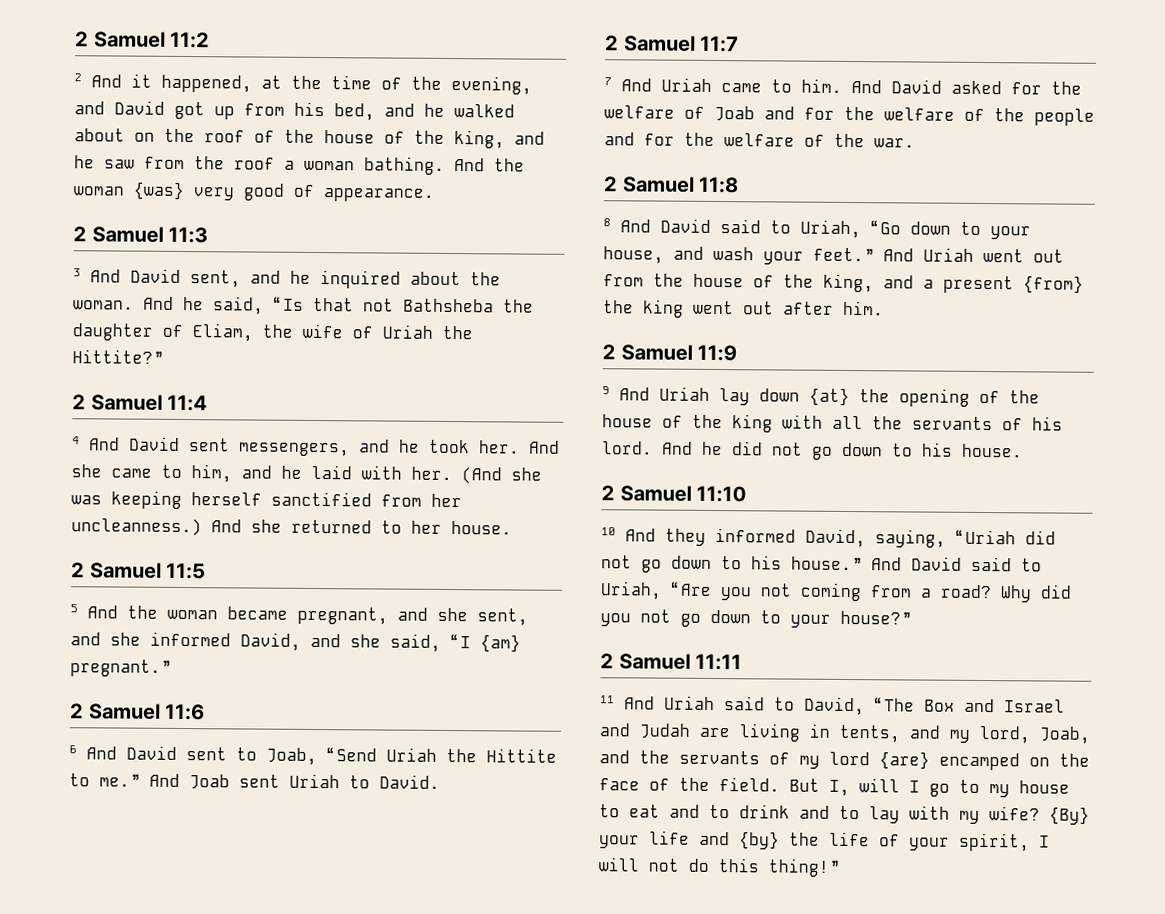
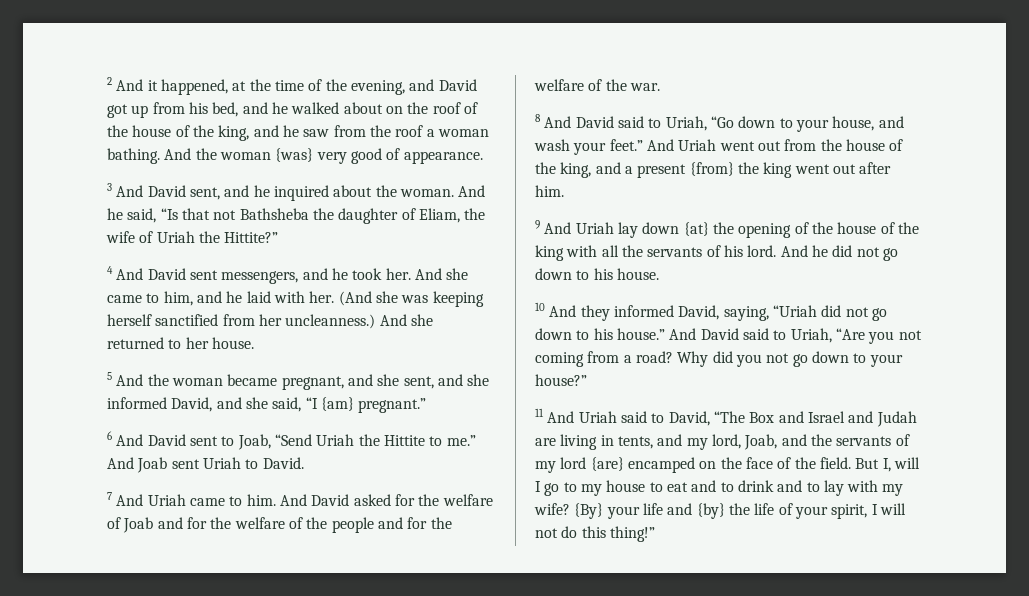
- 2 Samuel 11:2
- 2 Samuel 11:3
- 2 Samuel 11:4
- 2 Samuel 11:5
- 2 Samuel 11:6
- 2 Samuel 11:7
- 2 Samuel 11:8
- 2 Samuel 11:9
- 2 Samuel 11:10
- 2 Samuel 11:11

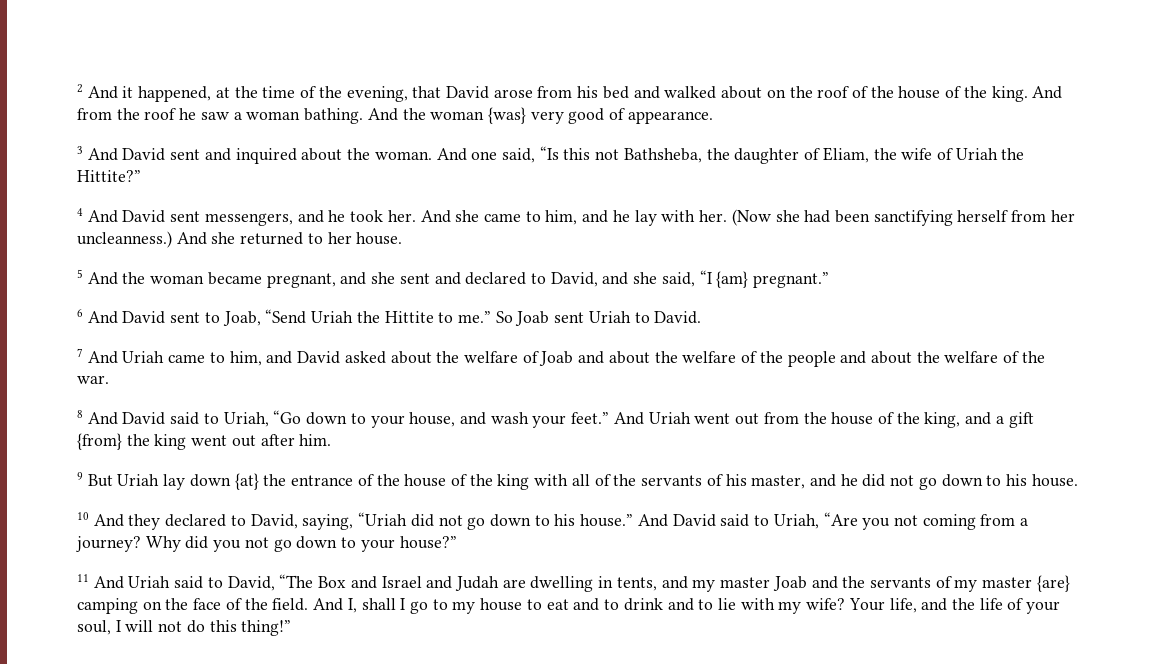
- 2 And it happened, at the time of the evening, and David got up from his bed, and he walked about on the roof of the house of the king, and he saw from the roof a woman bathing.
+ 2 And it happened, at the time of the evening, that David arose from his bed and walked about on the roof of the house of the king. And from the roof he saw a woman bathing.
- 3 And David sent, and he inquired about the woman.
+ 3 And David sent and inquired about the woman.
- And he said, “Is that not Bathsheba the daughter of Eliam, the wife of Uriah the Hittite?”
+ And one said, “Is this not Bathsheba, the daughter of Eliam, the wife of Uriah the Hittite?”
- And she came to him, and he laid with her.
+ And she came to him, and he lay with her.
- (And she was keeping herself sanctified from her uncleanness.)
+ (Now she had been sanctifying herself from her uncleanness.)
- 5 And the woman became pregnant, and she sent, and she informed David, and she said, “I {am} pregnant.”
+ 5 And the woman became pregnant, and she sent and declared to David, and she said, “I {am} pregnant.”
- And Joab sent Uriah to David.
+ So Joab sent Uriah to David.
- 7 And Uriah came to him. And David asked for the welfare of Joab and for the welfare of the people and for the welfare of the war.
+ 7 And Uriah came to him, and David asked about the welfare of Joab and about the welfare of the people and about the welfare of the war.
- And Uriah went out from the house of the king, and a present {from} the king went out after him.
+ And Uriah went out from the house of the king, and a gift {from} the king went out after him.
- 9 And Uriah lay down {at} the opening of the house of the king with all the servants of his lord. And he did not go down to his house.
+ 9 But Uriah lay down {at} the entrance of the house of the king with all of the servants of his master, and he did not go down to his house.
- 10 And they informed David, saying, “Uriah did not go down to his house.”
+ 10 And they declared to David, saying, “Uriah did not go down to his house.”
- And David said to Uriah, “Are you not coming from a road?
+ And David said to Uriah, “Are you not coming from a journey?
- 11 And Uriah said to David, “The Box and Israel and Judah are living in tents, and my lord, Joab, and the servants of my lord {are} encamped on the face of the field.
+ 11 And Uriah said to David, “The Box and Israel and Judah are dwelling in tents, and my master Joab and the servants of my master {are} camping on the face of the field.
- But I, will I go to my house to eat and to drink and to lay with my wife?
+ And I, shall I go to my house to eat and to drink and to lie with my wife?
- {By} your life and {by} the life of your spirit, I will not do this thing!”
+ Your life, and the life of your soul, I will not do this thing!”

